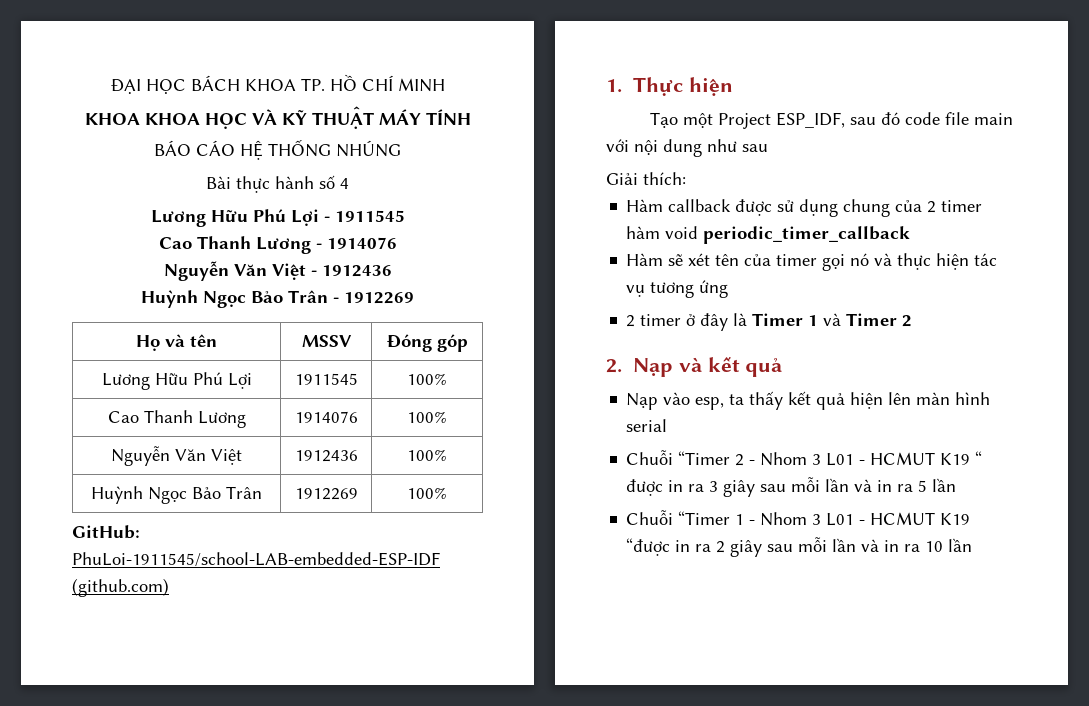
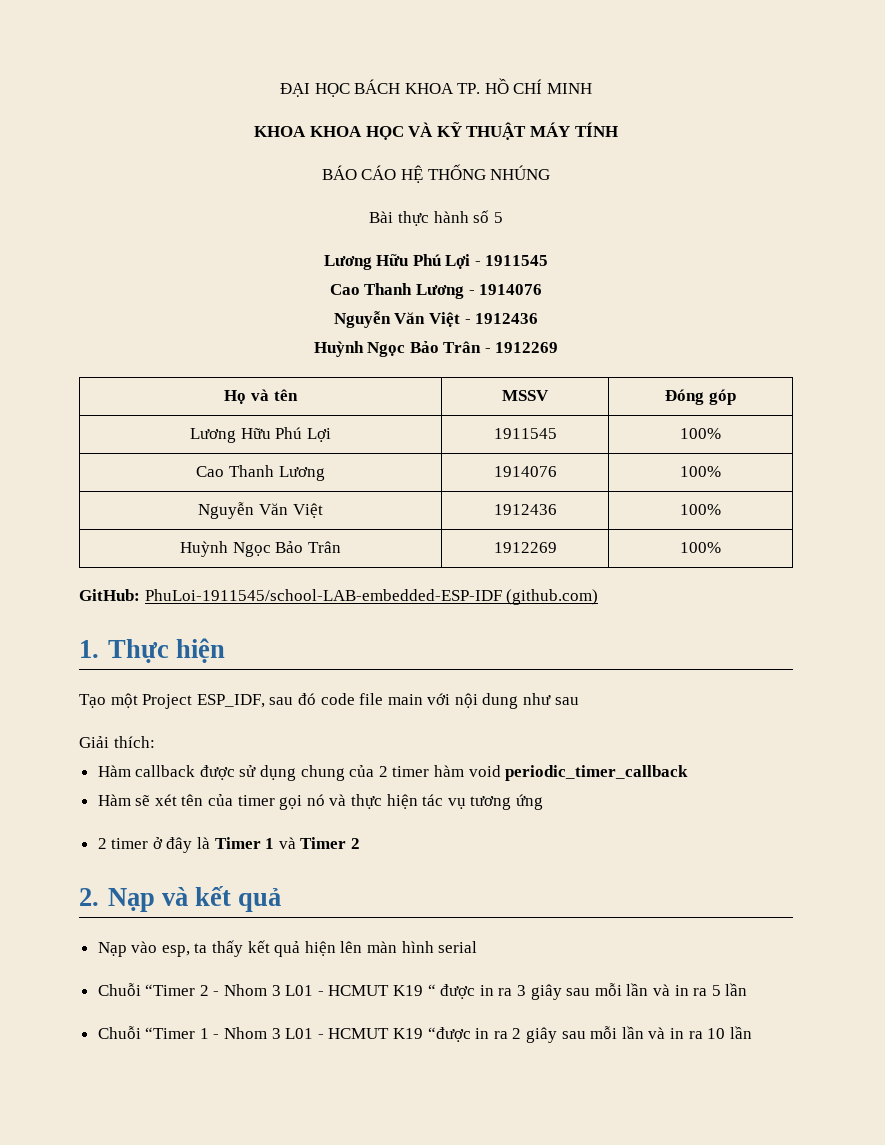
- Bài thực hành số 4
+ Bài thực hành số 5

